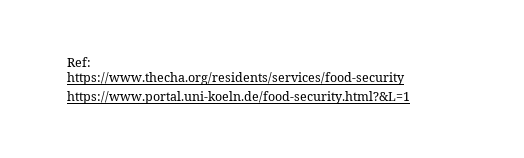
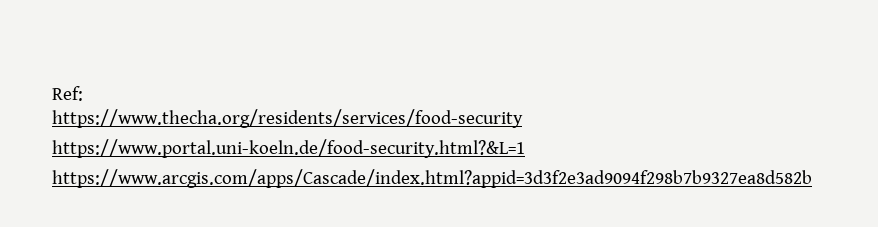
+ https://www.arcgis.com/apps/Cascade/index.html?appid=3d3f2e3ad9094f298b7b9327ea8d582b

